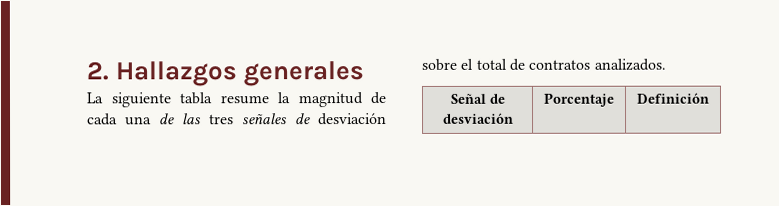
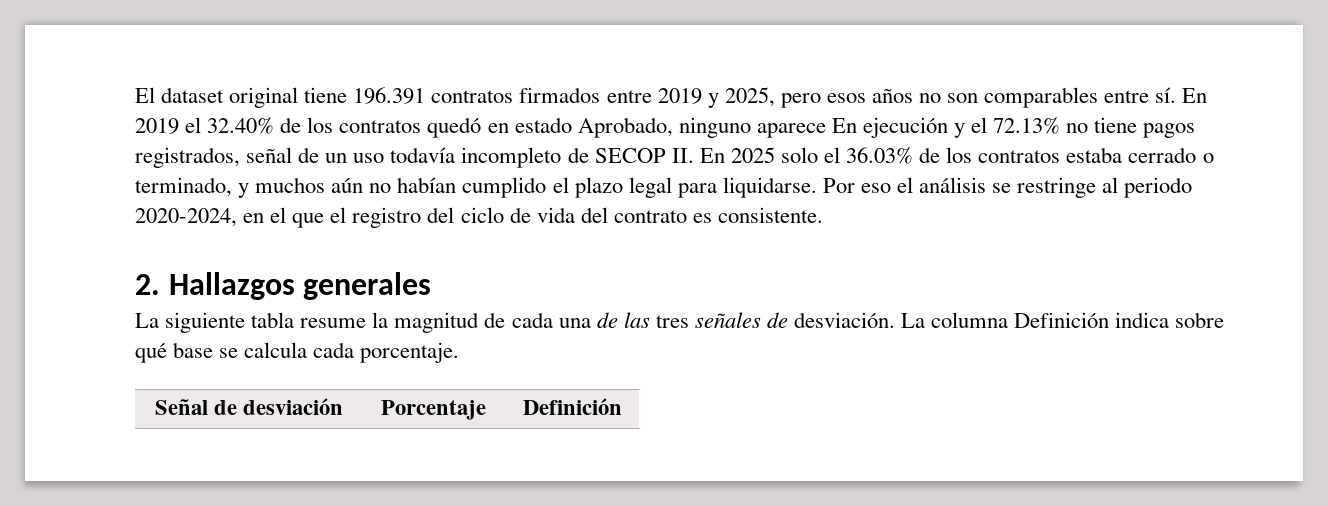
+ El dataset original tiene 196.391 contratos firmados entre 2019 y 2025, pero esos años no son comparables entre sí. En 2019 el 32.40% de los contratos quedó en estado Aprobado, ninguno aparece En ejecución y el 72.13% no tiene pagos registrados, señal de un uso todavía incompleto de SECOP II. En 2025 solo el 36.03% de los contratos estaba cerrado o terminado, y muchos aún no habían cumplido el plazo legal para liquidarse. Por eso el análisis se restringe al periodo 2020-2024, en el que el registro del ciclo de vida del contrato es consistente.
- La siguiente tabla resume la magnitud de cada una de las tres señales de desviación sobre el total de contratos analizados.
+ La siguiente tabla resume la magnitud de cada una de las tres señales de desviación. La columna Definición indica sobre qué base se calcula cada porcentaje.

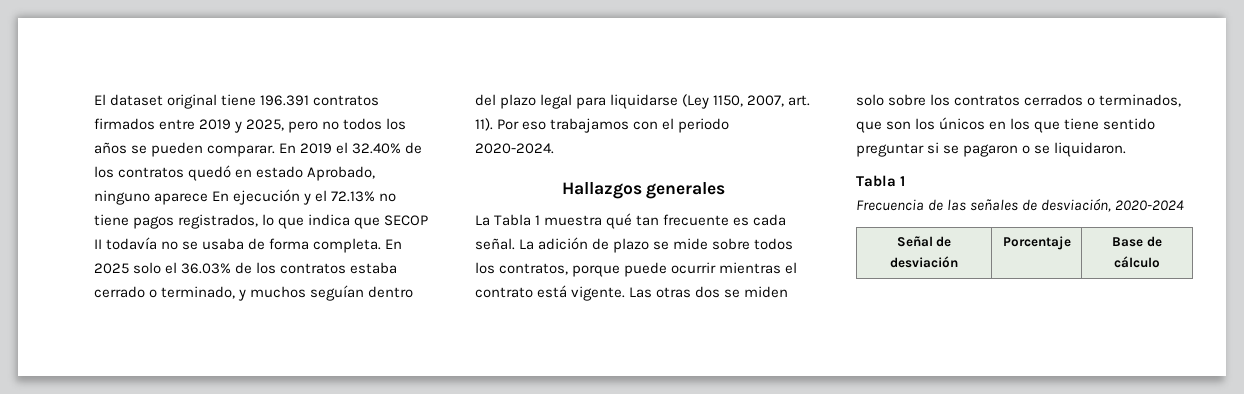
- El dataset original tiene 196.391 contratos firmados entre 2019 y 2025, pero esos años no son comparables entre sí.
+ El dataset original tiene 196.391 contratos firmados entre 2019 y 2025, pero no todos los años se pueden comparar.
- En 2019 el 32.40% de los contratos quedó en estado Aprobado, ninguno aparece En ejecución y el 72.13% no tiene pagos registrados, señal de un uso todavía incompleto de SECOP II. En 2025 solo el 36.03% de los contratos estaba cerrado o terminado, y muchos aún no habían cumplido el plazo legal para liquidarse. Por eso el análisis se restringe al periodo 2020-2024, en el que el registro del ciclo de vida del contrato es consistente.
- 2. Hallazgos generales
- La siguiente tabla resume la magnitud de cada una de las tres señales de desviación. La columna Definición indica sobre qué base se calcula cada porcentaje.
+ En 2019 el 32.40% de los contratos quedó en estado Aprobado, ninguno aparece En ejecución y el 72.13% no tiene pagos registrados, lo que indica que SECOP II todavía no se usaba de forma completa. En 2025 solo el 36.03% de los contratos estaba cerrado o terminado, y muchos seguían dentro del plazo legal para liquidarse (Ley 1150, 2007, art. 11). Por eso trabajamos con el periodo 2020-2024.
+ Hallazgos generales
+ La Tabla 1 muestra qué tan frecuente es cada señal. La adición de plazo se mide sobre todos los contratos, porque puede ocurrir mientras el contrato está vigente. Las otras dos se miden solo sobre los contratos cerrados o terminados, que son los únicos en los que tiene sentido preguntar si se pagaron o se liquidaron.
+ Tabla 1
+ Frecuencia de las señales de desviación, 2020-2024
- Señal de desviación | Porcentaje | Definición
+ Señal de desviación | Porcentaje | Base de cálculo

